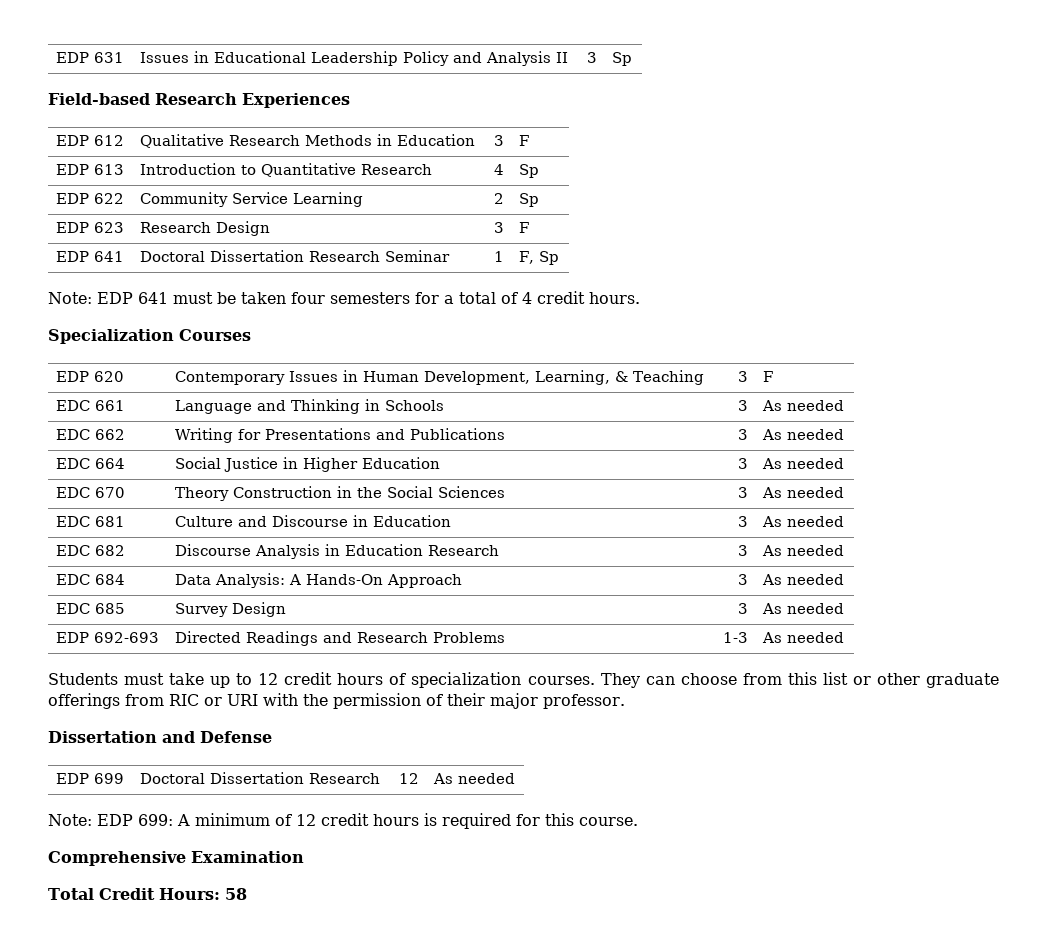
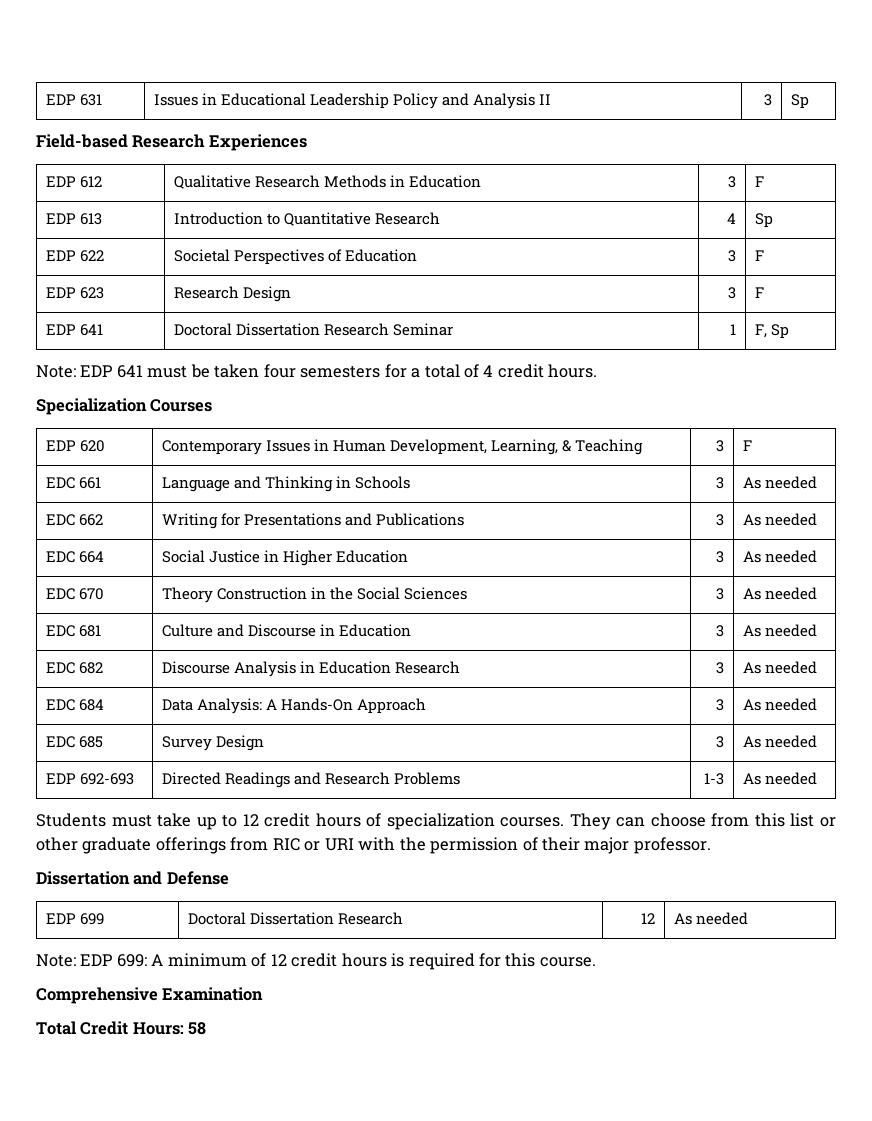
- EDP 622 | Community Service Learning | 2 | Sp
+ EDP 622 | Societal Perspectives of Education | 3 | F

